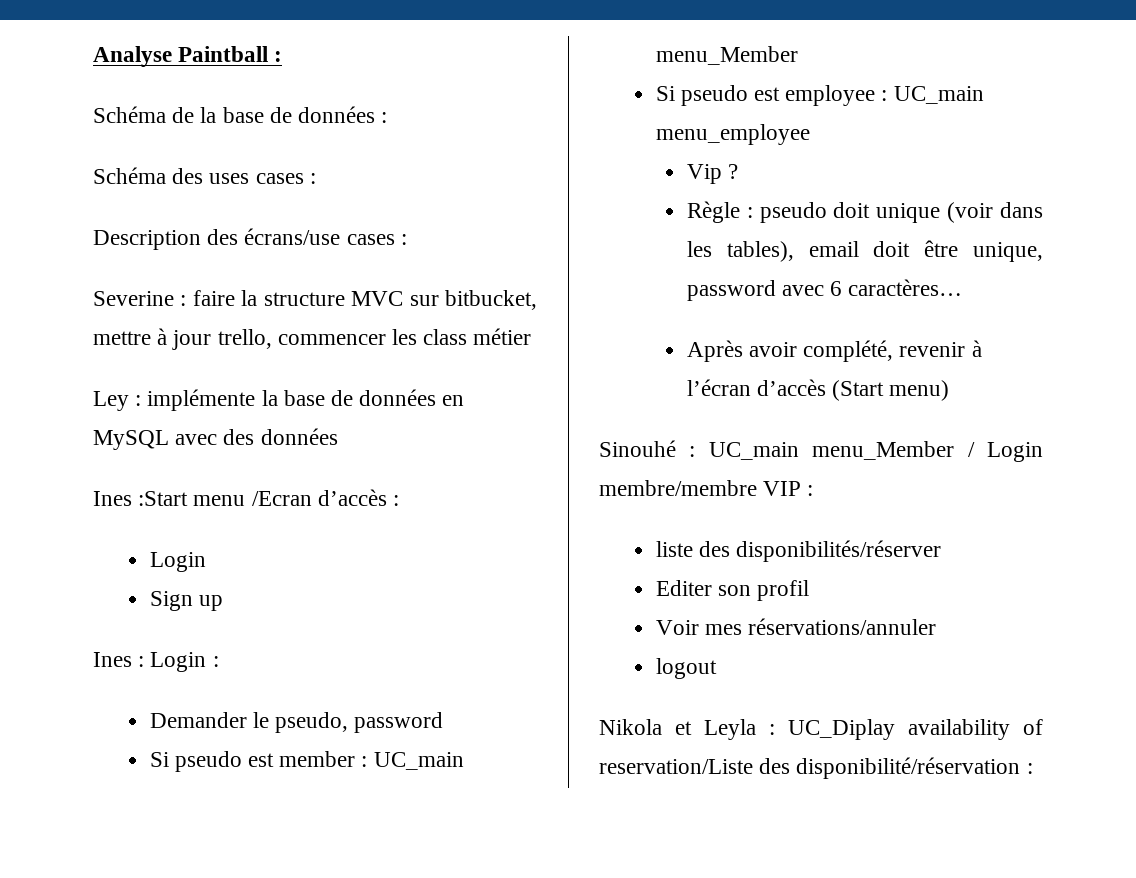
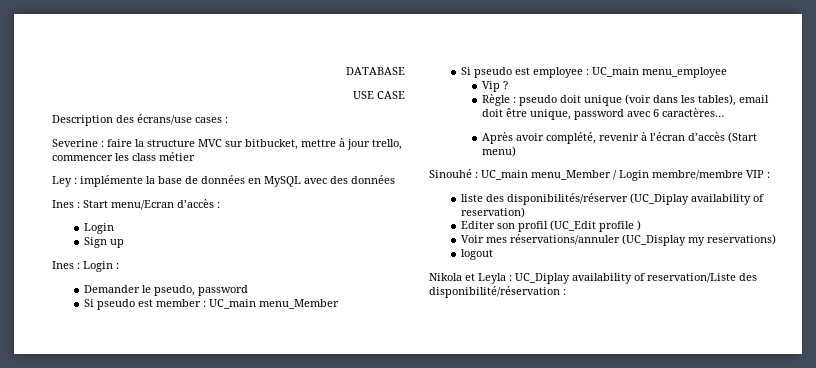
- Analyse Paintball :
- Schéma de la base de données :
- Schéma des uses cases :
+ DATABASE
+ USE CASE
- Ines :Start menu /Ecran d’accès :
+ Ines : Start menu/Ecran d’accès :
- liste des disponibilités/réserver
+ liste des disponibilités/réserver (UC_Diplay availability of reservation)
- Editer son profil
+ Editer son profil (UC_Edit profile )
- Voir mes réservations/annuler
+ Voir mes réservations/annuler (UC_Display my reservations)

